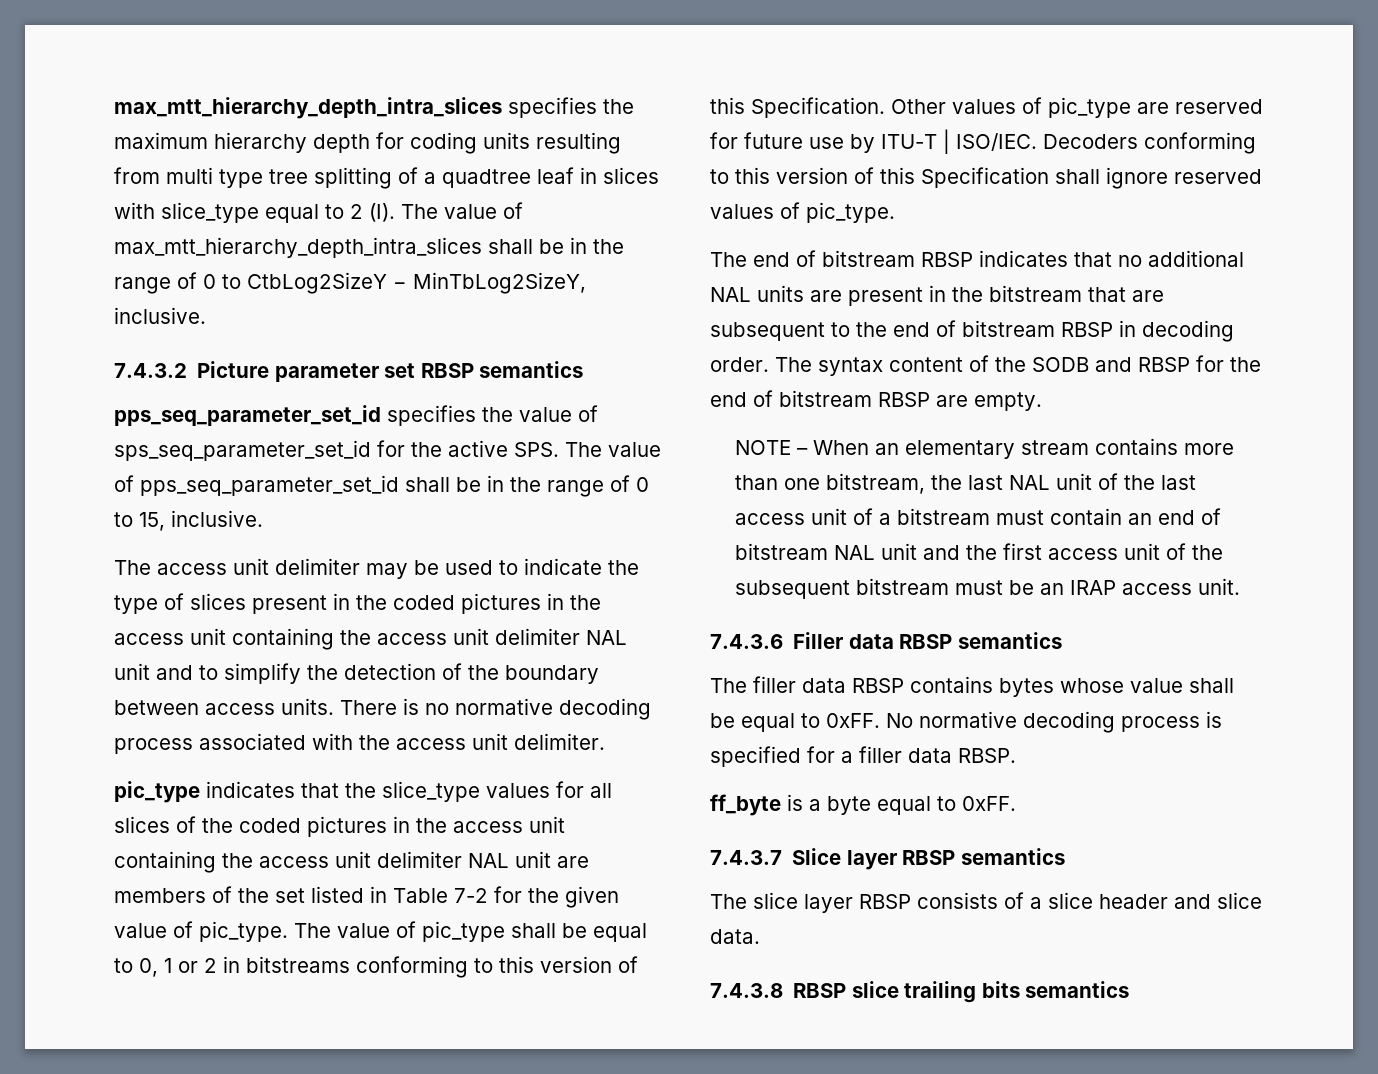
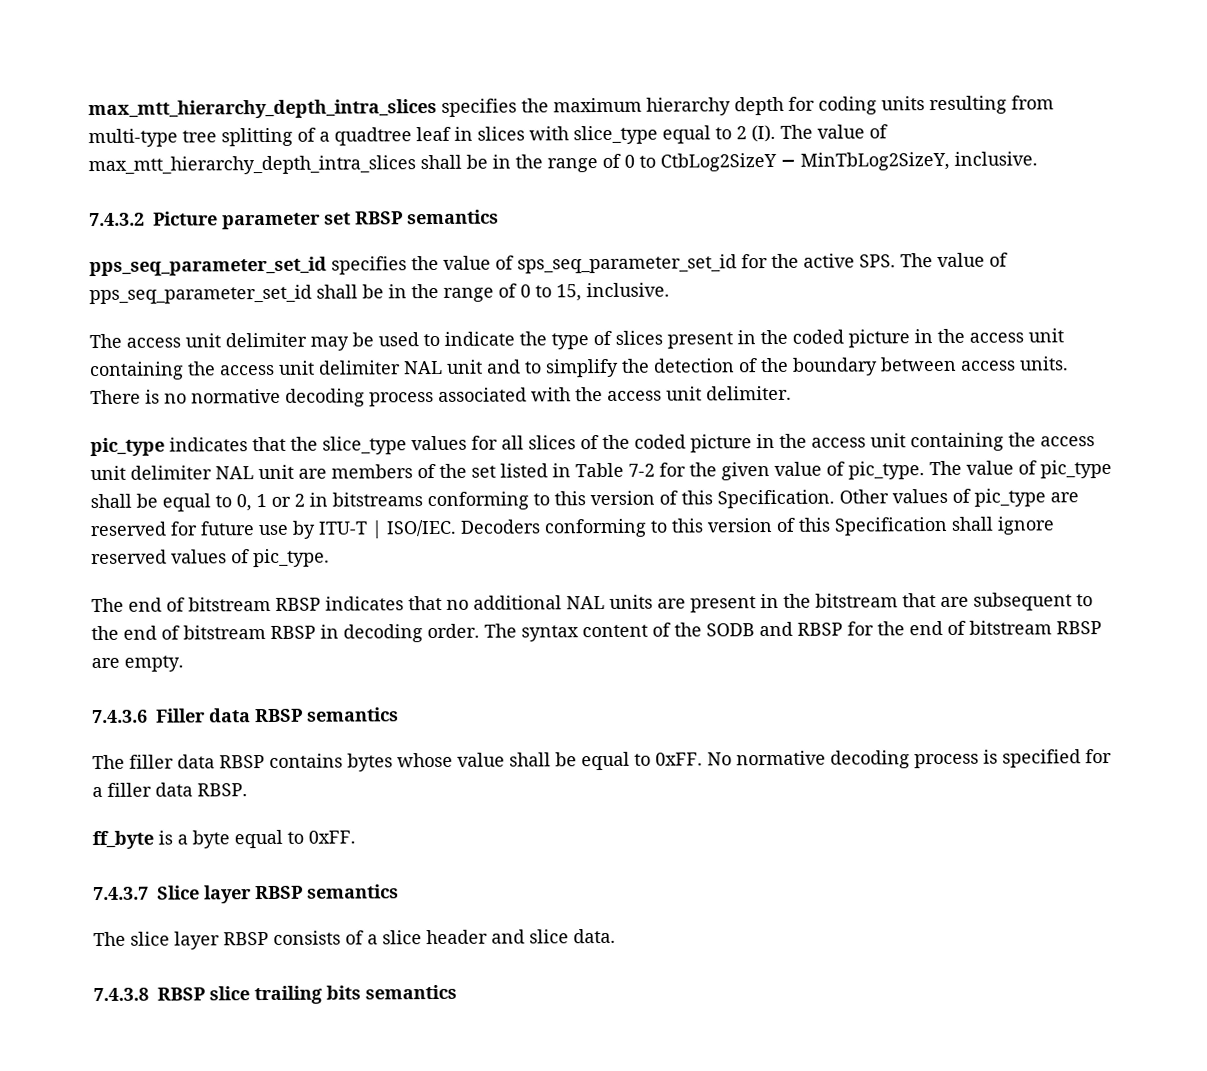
- max_mtt_hierarchy_depth_intra_slices specifies the maximum hierarchy depth for coding units resulting from multi type tree splitting of a quadtree leaf in slices with slice_type equal to 2 (I). The value of max_mtt_hierarchy_depth_intra_slices shall be in the range of 0 to CtbLog2SizeY − MinTbLog2SizeY, inclusive.
+ max_mtt_hierarchy_depth_intra_slices specifies the maximum hierarchy depth for coding units resulting from multi-type tree splitting of a quadtree leaf in slices with slice_type equal to 2 (I). The value of max_mtt_hierarchy_depth_intra_slices shall be in the range of 0 to CtbLog2SizeY − MinTbLog2SizeY, inclusive.
- The access unit delimiter may be used to indicate the type of slices present in the coded pictures in the access unit containing the access unit delimiter NAL unit and to simplify the detection of the boundary between access units.
+ The access unit delimiter may be used to indicate the type of slices present in the coded picture in the access unit containing the access unit delimiter NAL unit and to simplify the detection of the boundary between access units.
- pic_type indicates that the slice_type values for all slices of the coded pictures in the access unit containing the access unit delimiter NAL unit are members of the set listed in Table 7-2 for the given value of pic_type.
+ pic_type indicates that the slice_type values for all slices of the coded picture in the access unit containing the access unit delimiter NAL unit are members of the set listed in Table 7-2 for the given value of pic_type.
- NOTE – When an elementary stream contains more than one bitstream, the last NAL unit of the last access unit of a bitstream must contain an end of bitstream NAL unit and the first access unit of the subsequent bitstream must be an IRAP access unit.

